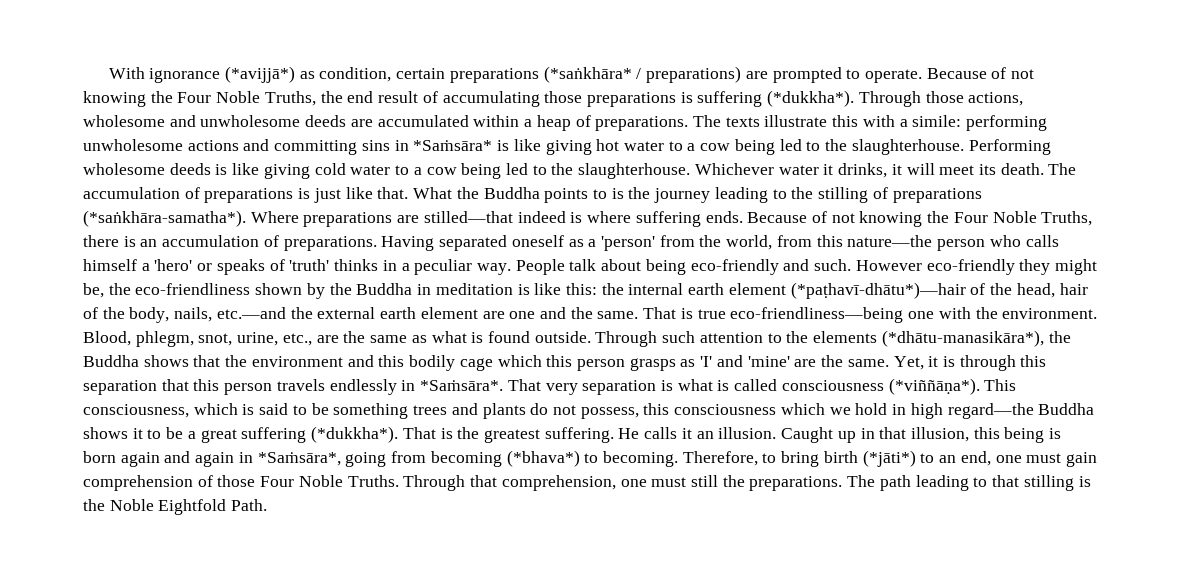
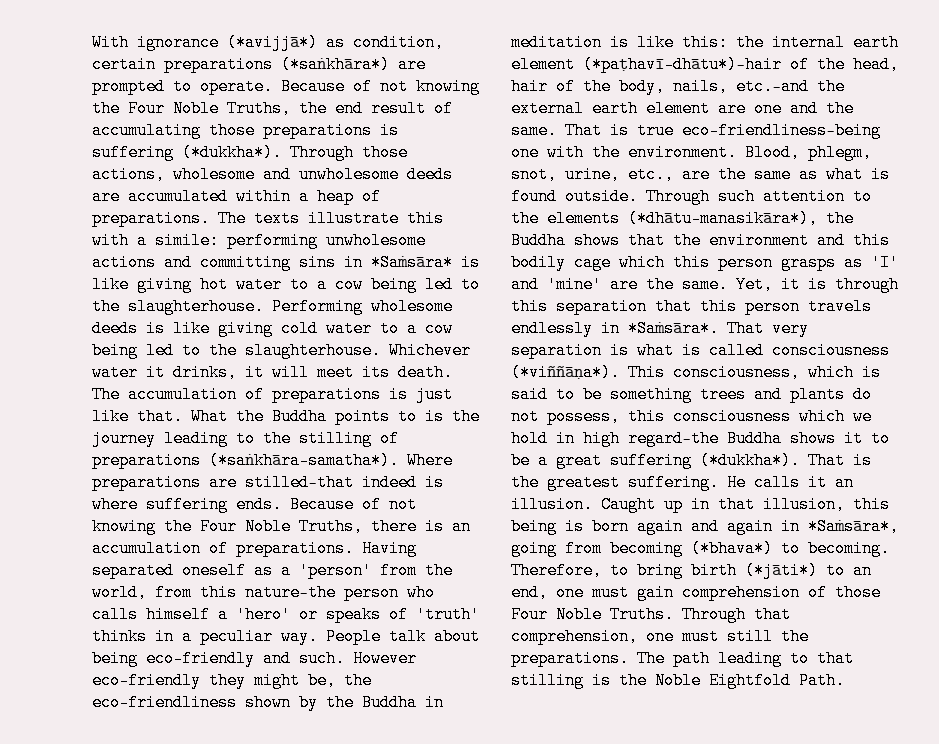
- With ignorance (*avijjā*) as condition, certain preparations (*saṅkhāra* / preparations) are prompted to operate.
+ With ignorance (*avijjā*) as condition, certain preparations (*saṅkhāra*) are prompted to operate.

